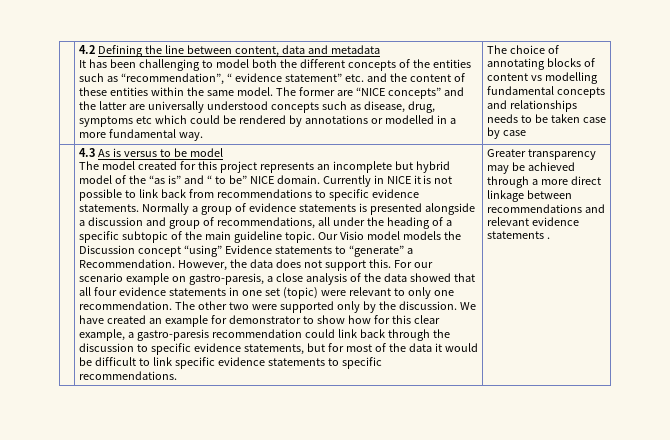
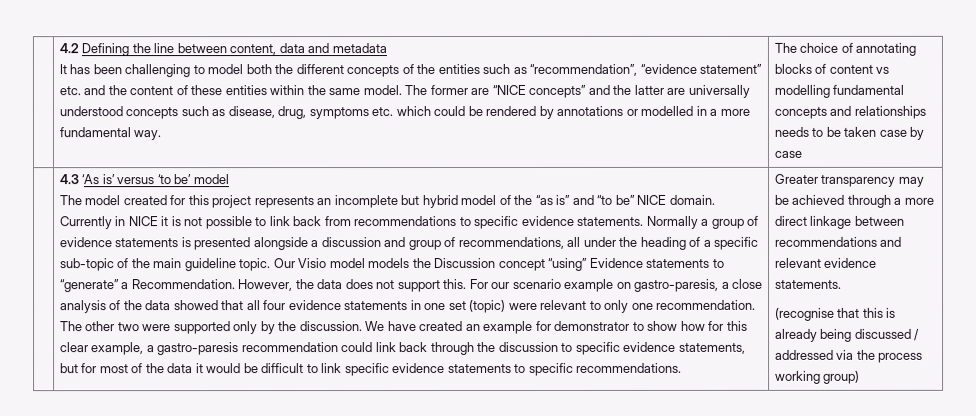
- It has been challenging to model both the different concepts of the entities such as “recommendation”, “ evidence statement” etc. and the content of these entities within the same model.
+ It has been challenging to model both the different concepts of the entities such as “recommendation”, “evidence statement” etc. and the content of these entities within the same model.
- The former are “NICE concepts” and the latter are universally understood concepts such as disease, drug, symptoms etc which could be rendered by annotations or modelled in a more fundamental way.
+ The former are “NICE concepts” and the latter are universally understood concepts such as disease, drug, symptoms etc. which could be rendered by annotations or modelled in a more fundamental way.
- 4.3 As is versus to be model
+ 4.3 ‘As is’ versus ‘to be’ model
- The model created for this project represents an incomplete but hybrid model of the “as is” and “ to be” NICE domain.
+ The model created for this project represents an incomplete but hybrid model of the “as is” and “to be” NICE domain.
- Normally a group of evidence statements is presented alongside a discussion and group of recommendations, all under the heading of a specific subtopic of the main guideline topic.
+ Normally a group of evidence statements is presented alongside a discussion and group of recommendations, all under the heading of a specific sub-topic of the main guideline topic.
- Greater transparency may be achieved through a more direct linkage between recommendations and relevant evidence statements .
+ Greater transparency may be achieved through a more direct linkage between recommendations and relevant evidence statements.
+ (recognise that this is already being discussed / addressed via the process working group)

